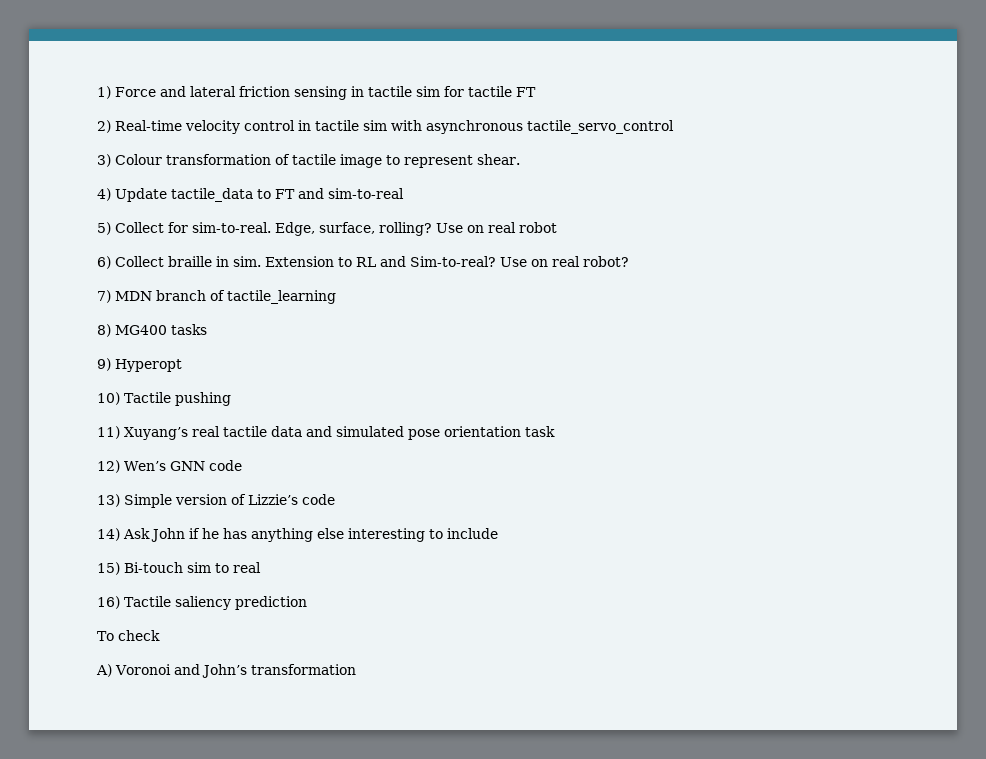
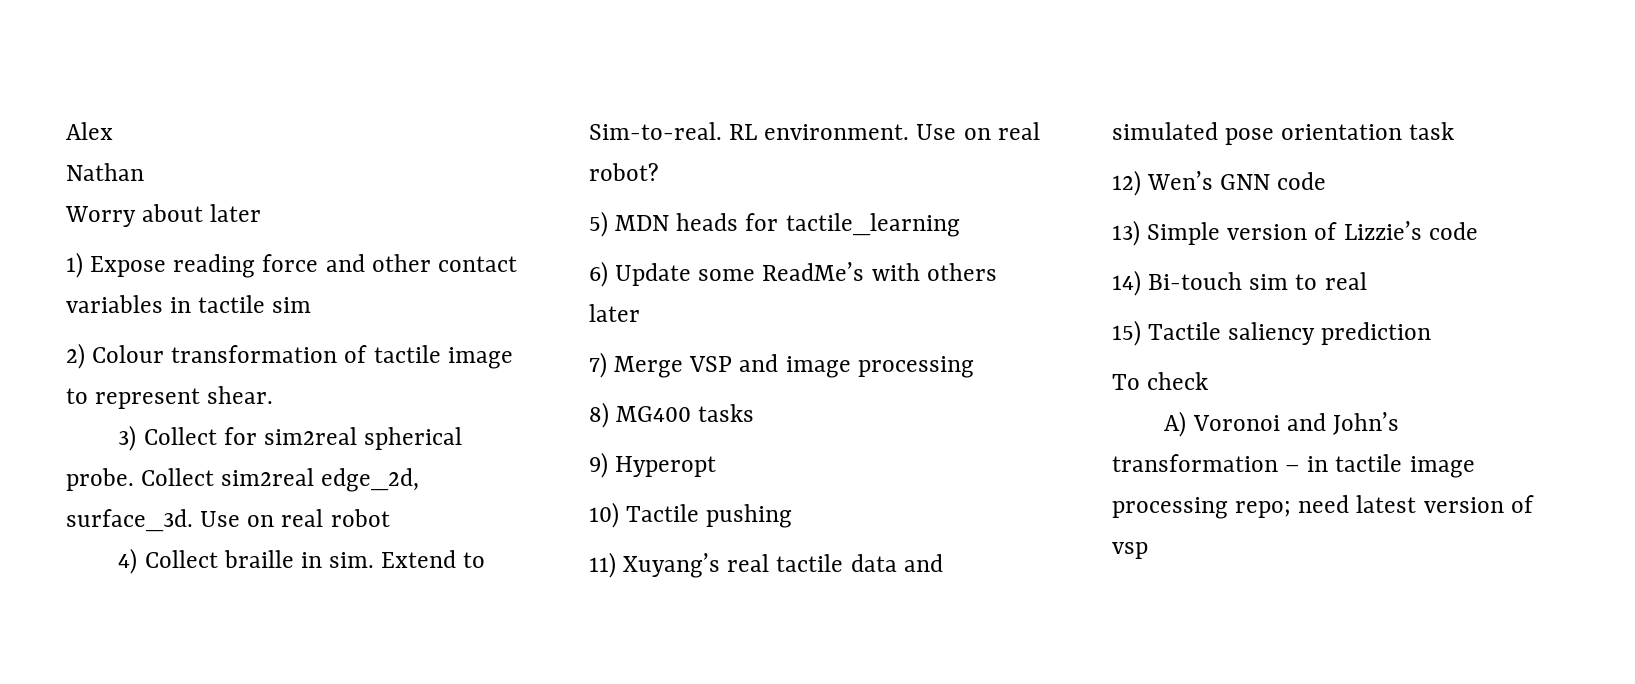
- 1) Force and lateral friction sensing in tactile sim for tactile FT
- 2) Real-time velocity control in tactile sim with asynchronous tactile_servo_control
- 3) Colour transformation of tactile image to represent shear.
+ Alex
+ Nathan
+ Worry about later
+ 1) Expose reading force and other contact variables in tactile sim
+ 2) Colour transformation of tactile image to represent shear.
- 4) Update tactile_data to FT and sim-to-real
- 5) Collect for sim-to-real. Edge, surface, rolling?
+ 3) Collect for sim2real spherical probe. Collect sim2real edge_2d, surface_3d.
- 6) Collect braille in sim.
+ 4) Collect braille in sim.
- Extension to RL and Sim-to-real?
+ Extend to Sim-to-real. RL environment.
- 7) MDN branch of tactile_learning
+ 5) MDN heads for tactile_learning
+ 6) Update some ReadMe’s with others later
+ 7) Merge VSP and image processing
- 14) Ask John if he has anything else interesting to include
- 15) Bi-touch sim to real
+ 14) Bi-touch sim to real
- 16) Tactile saliency prediction
+ 15) Tactile saliency prediction
- A) Voronoi and John’s transformation
+ A) Voronoi and John’s transformation – in tactile image processing repo; need latest version of vsp

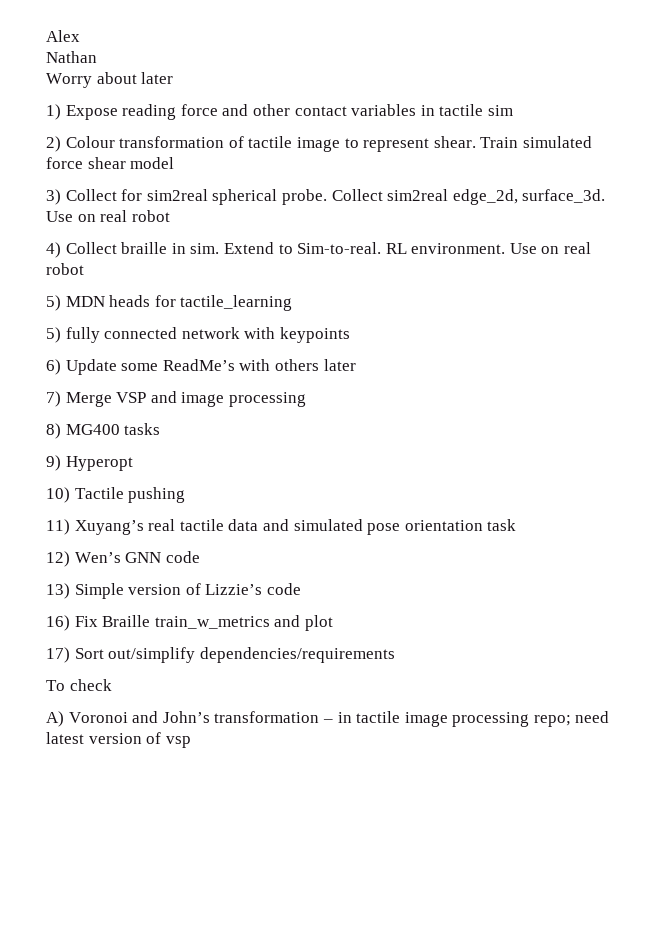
+ Train simulated force shear model
- RL environment. Use on real robot?
+ RL environment. Use on real robot
+ 5) fully connected network with keypoints
- 14) Bi-touch sim to real
- 15) Tactile saliency prediction
+ 16) Fix Braille train_w_metrics and plot
+ 17) Sort out/simplify dependencies/requirements

